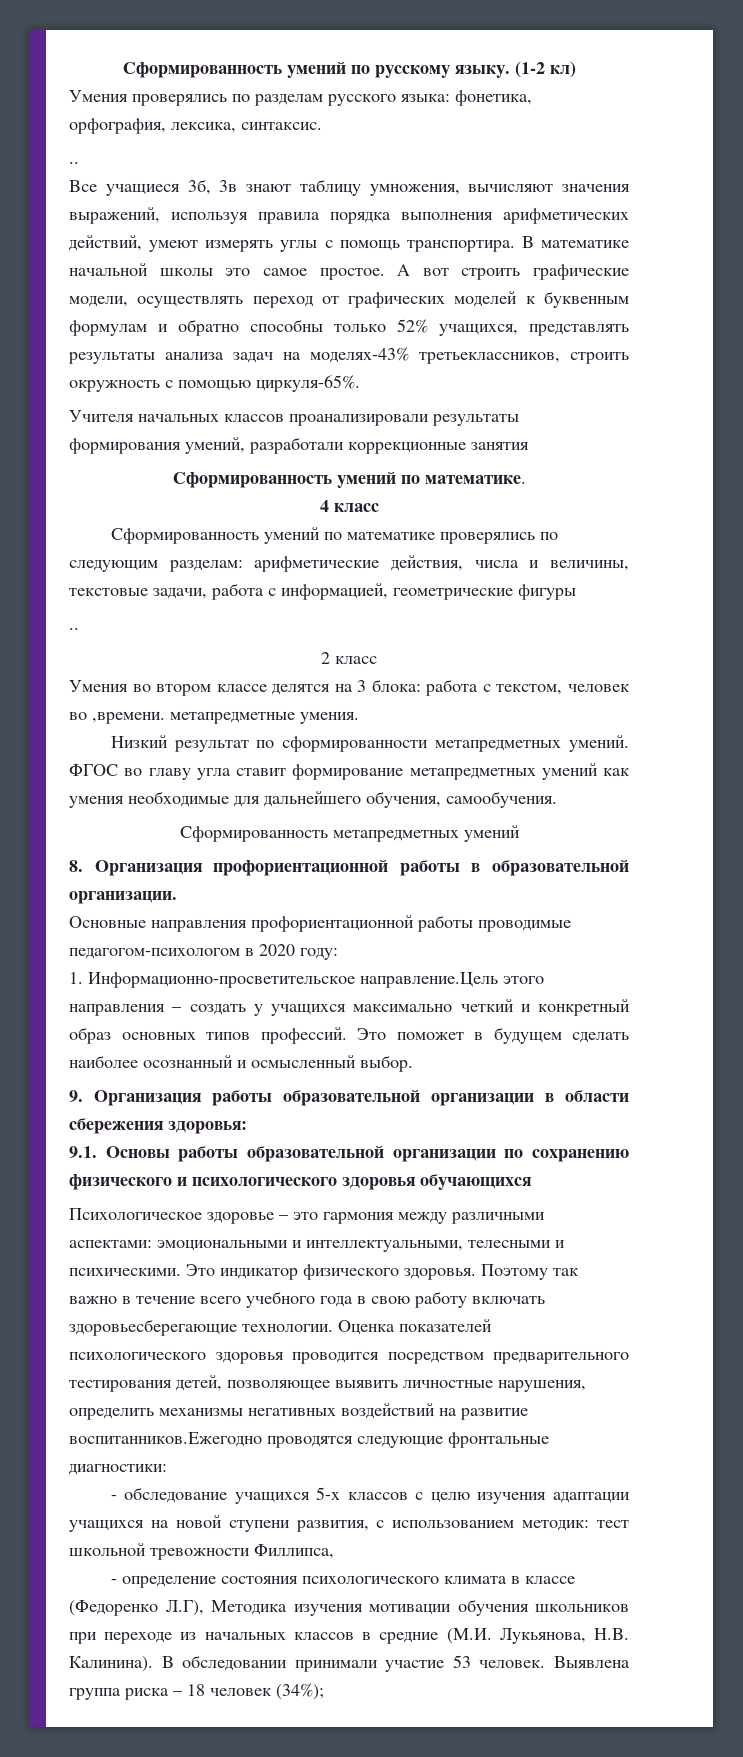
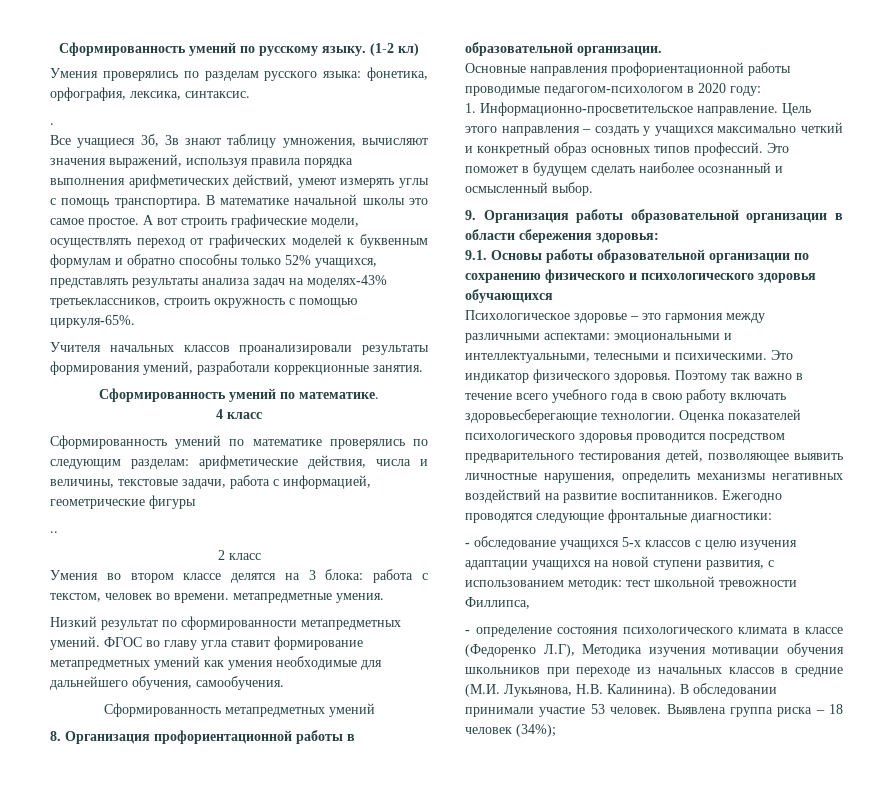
  Умения проверялись по разделам русского языка: фонетика, орфография, лексика, синтаксис.
- ..
+ .
- Учителя начальных классов проанализировали результаты формирования умений, разработали коррекционные занятия
+ Учителя начальных классов проанализировали результаты формирования умений, разработали коррекционные занятия.
- Умения во втором классе делятся на 3 блока: работа с текстом, человек во ,времени. метапредметные умения.
+ Умения во втором классе делятся на 3 блока: работа с текстом, человек во времени. метапредметные умения.
- 1. Информационно-просветительское направление.Цель этого направления – создать у учащихся максимально четкий и конкретный образ основных типов профессий.
+ 1. Информационно-просветительское направление. Цель этого направления – создать у учащихся максимально четкий и конкретный образ основных типов профессий.
- Оценка показателей психологического здоровья проводится посредством предварительного тестирования детей, позволяющее выявить личностные нарушения, определить механизмы негативных воздействий на развитие воспитанников.Ежегодно проводятся следующие фронтальные диагностики:
+ Оценка показателей психологического здоровья проводится посредством предварительного тестирования детей, позволяющее выявить личностные нарушения, определить механизмы негативных воздействий на развитие воспитанников. Ежегодно проводятся следующие фронтальные диагностики:

